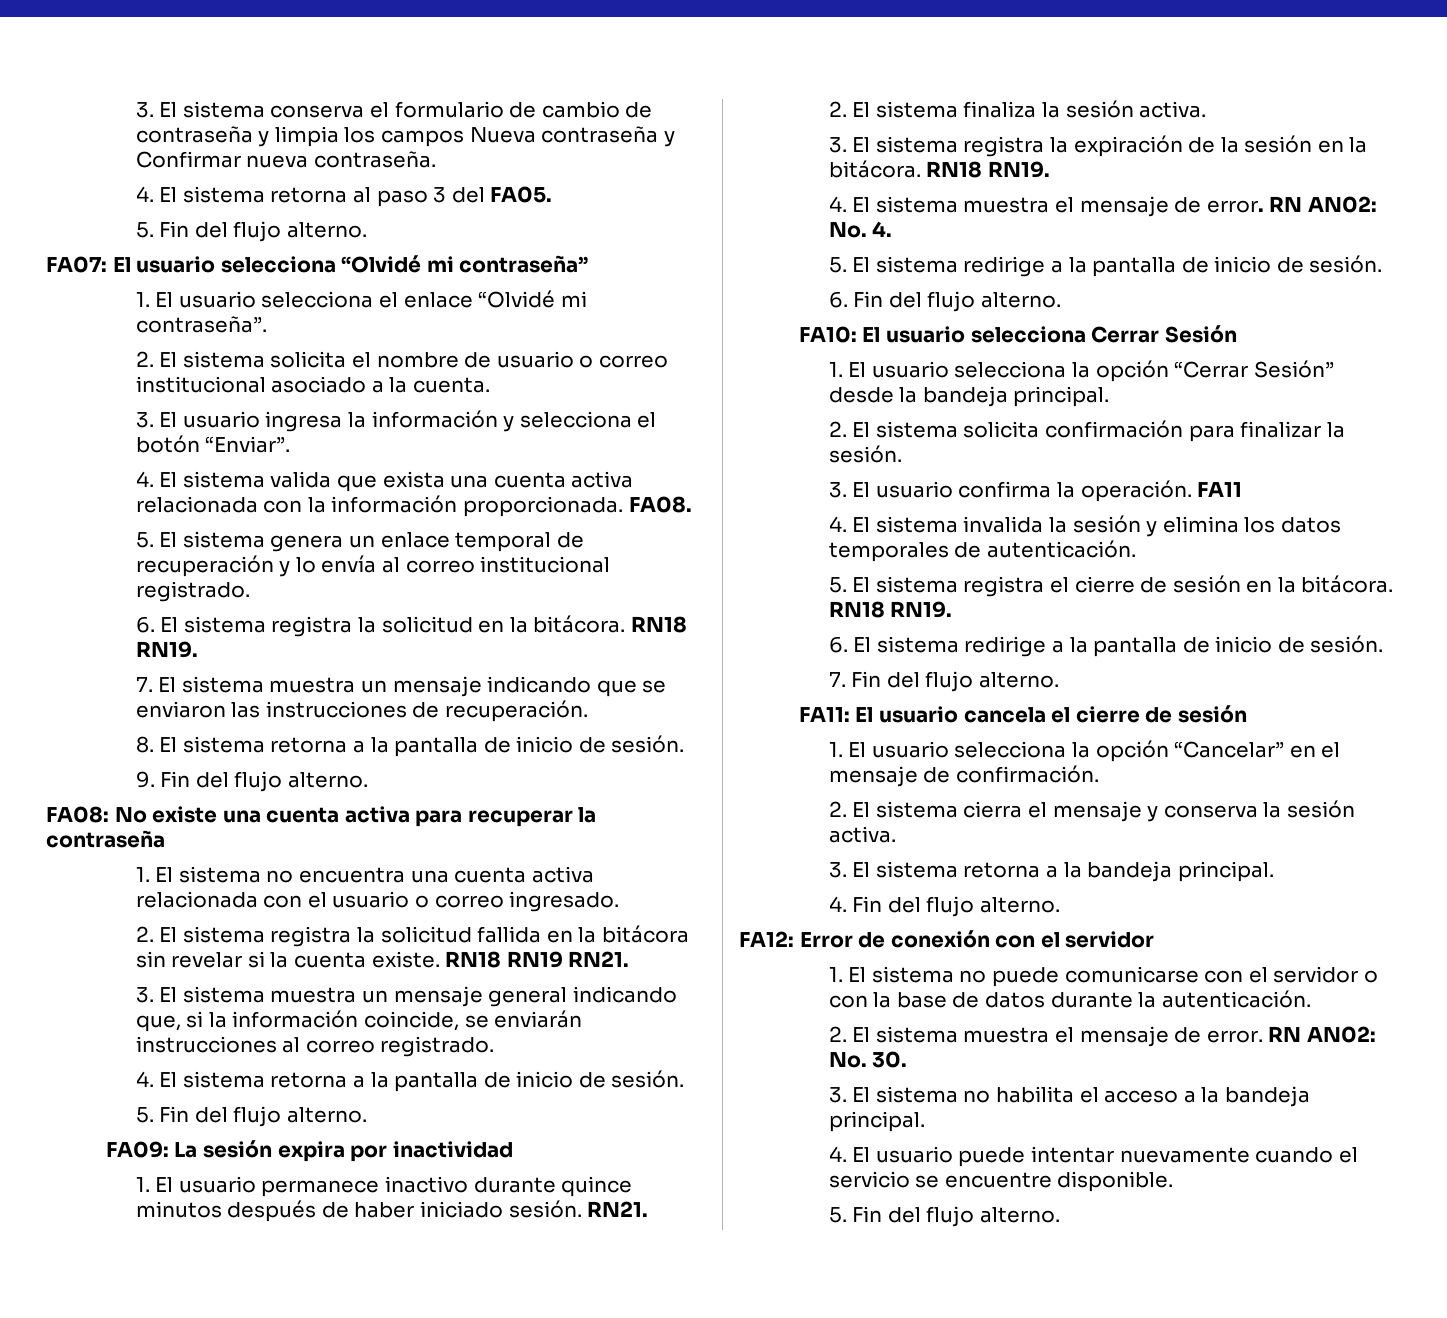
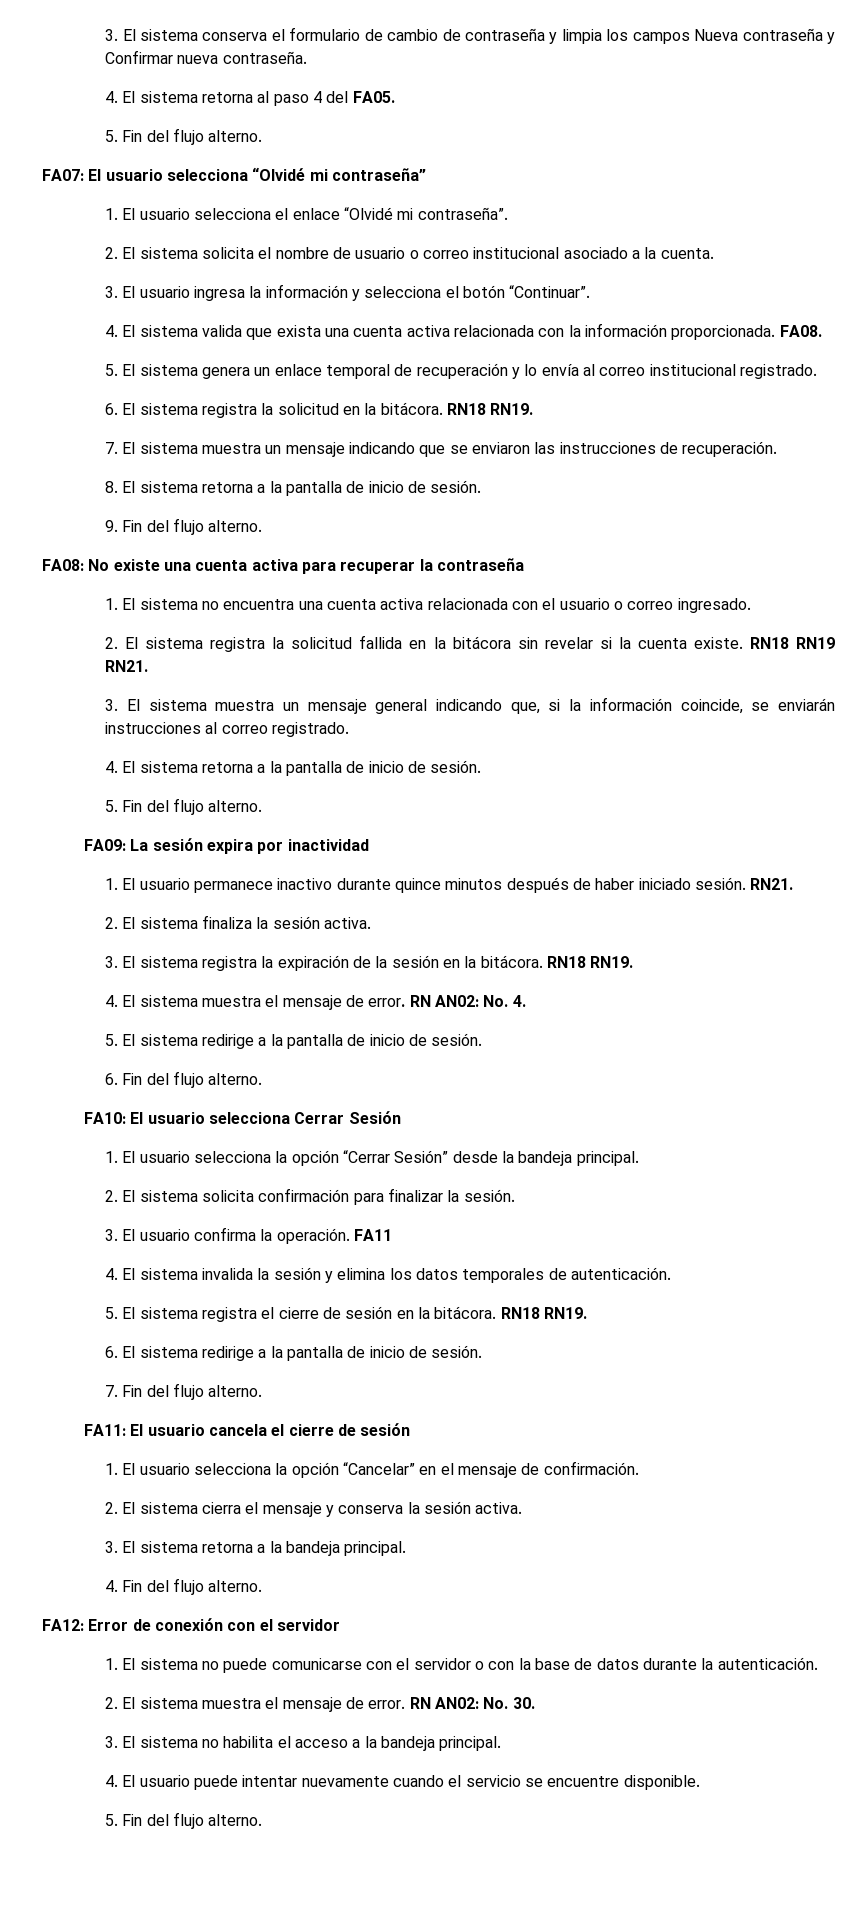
- 4. El sistema retorna al paso 3 del FA05.
+ 4. El sistema retorna al paso 4 del FA05.
- 3. El usuario ingresa la información y selecciona el botón “Enviar”.
+ 3. El usuario ingresa la información y selecciona el botón “Continuar”.

